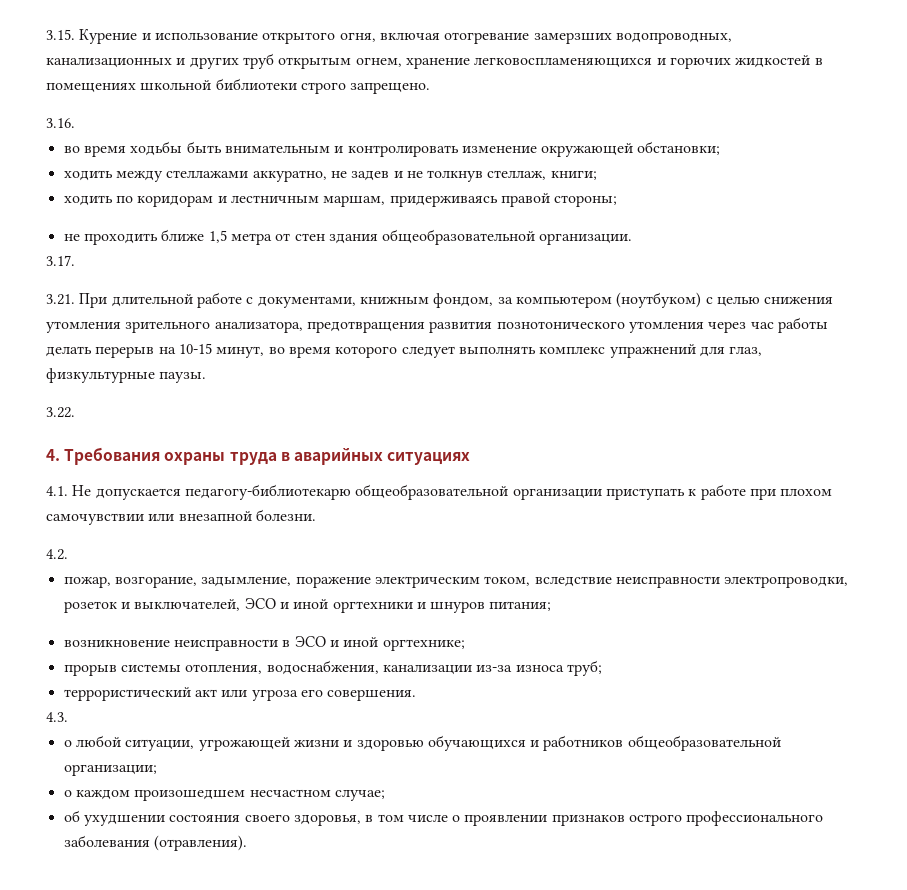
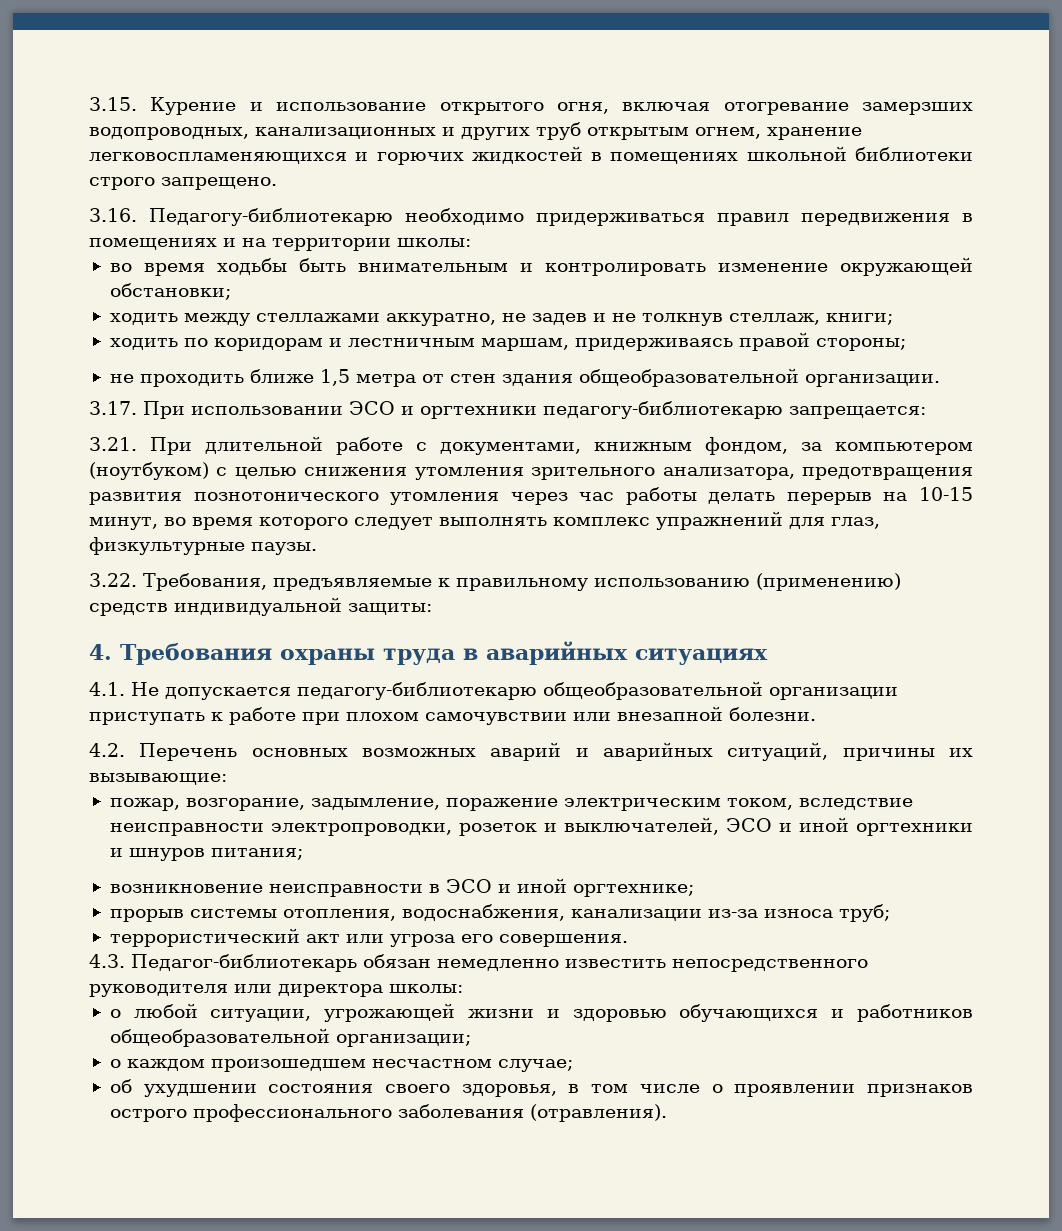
- 3.16.
+ 3.16. Педагогу-библиотекарю необходимо придерживаться правил передвижения в помещениях и на территории школы:
- 3.17.
+ 3.17. При использовании ЭСО и оргтехники педагогу-библиотекарю запрещается:
- 3.22.
+ 3.22. Требования, предъявляемые к правильному использованию (применению) средств индивидуальной защиты:
- 4.2.
+ 4.2. Перечень основных возможных аварий и аварийных ситуаций, причины их вызывающие:
- 4.3.
+ 4.3. Педагог-библиотекарь обязан немедленно известить непосредственного руководителя или директора школы:

